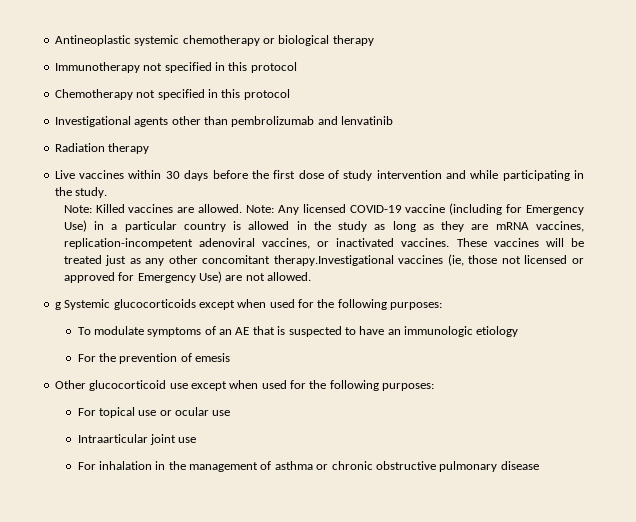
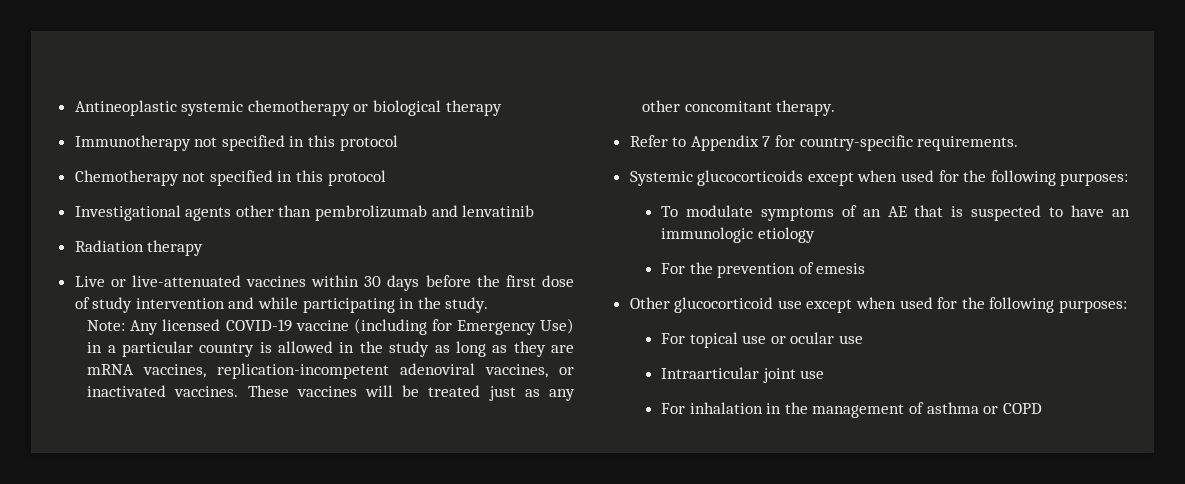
- Live vaccines within 30 days before the first dose of study intervention and while participating in the study.
+ Live or live-attenuated vaccines within 30 days before the first dose of study intervention and while participating in the study.
- Note: Killed vaccines are allowed. Note: Any licensed COVID-19 vaccine (including for Emergency Use) in a particular country is allowed in the study as long as they are mRNA vaccines, replication-incompetent adenoviral vaccines, or inactivated vaccines.
+ Note: Any licensed COVID-19 vaccine (including for Emergency Use) in a particular country is allowed in the study as long as they are mRNA vaccines, replication-incompetent adenoviral vaccines, or inactivated vaccines.
- These vaccines will be treated just as any other concomitant therapy.Investigational vaccines (ie, those not licensed or approved for Emergency Use) are not allowed.
- g Systemic glucocorticoids except when used for the following purposes:
+ These vaccines will be treated just as any other concomitant therapy.
+ Refer to Appendix 7 for country-specific requirements.
+ Systemic glucocorticoids except when used for the following purposes:
- For inhalation in the management of asthma or chronic obstructive pulmonary disease
+ For inhalation in the management of asthma or COPD

